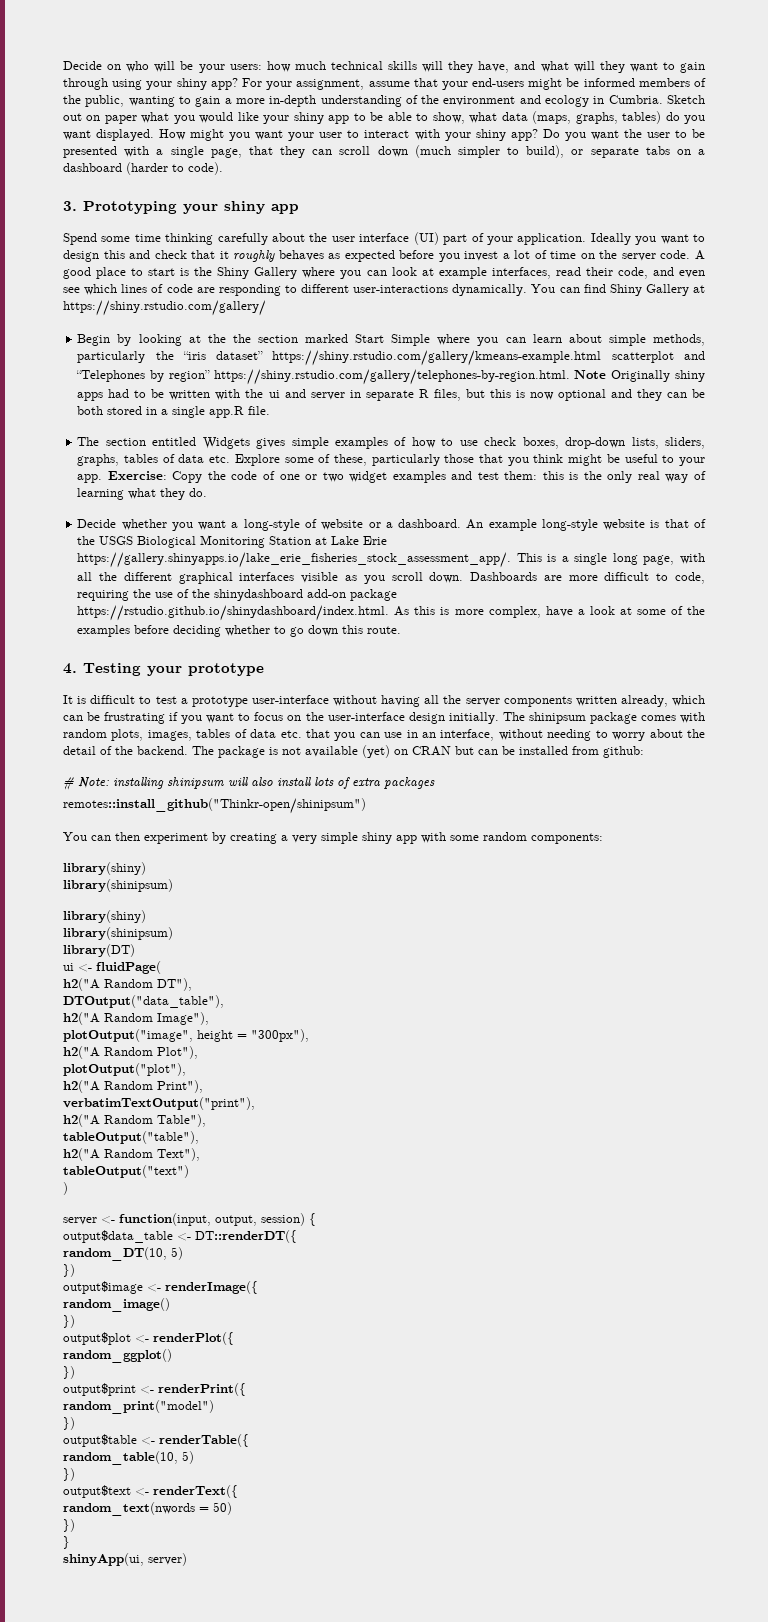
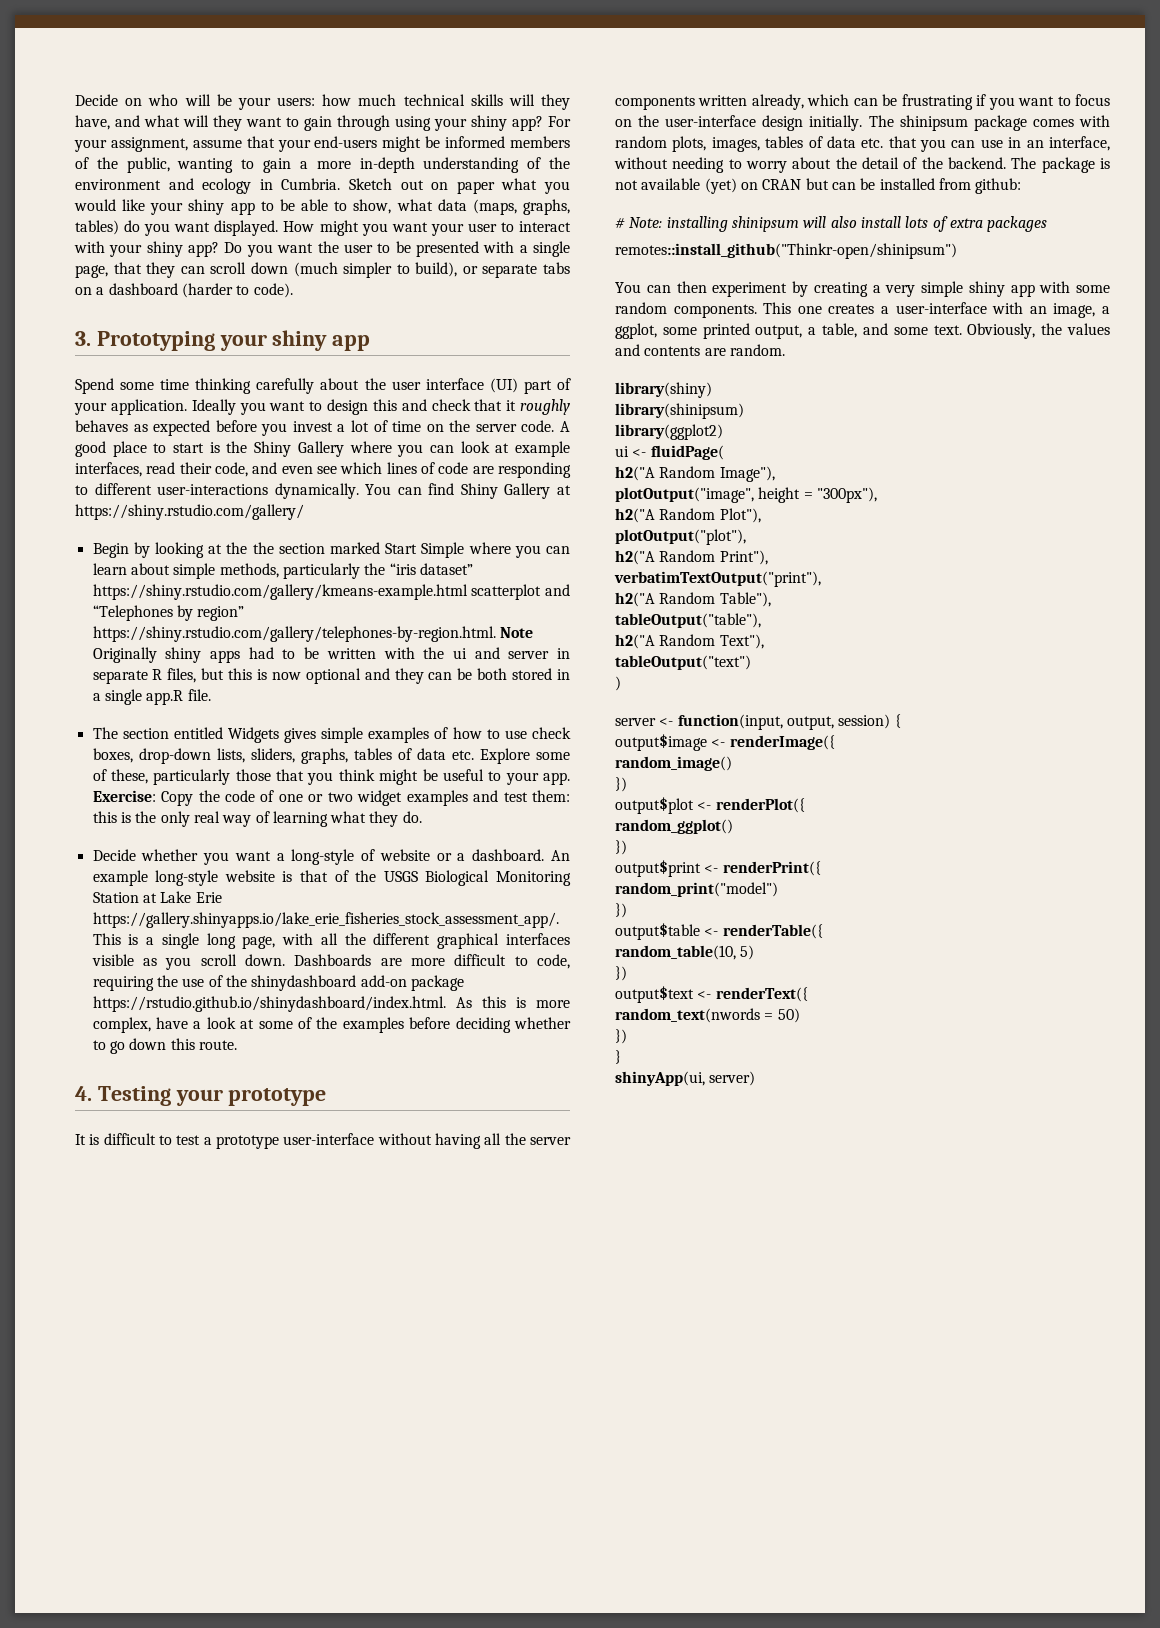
- You can then experiment by creating a very simple shiny app with some random components:
+ You can then experiment by creating a very simple shiny app with some random components. This one creates a user-interface with an image, a ggplot, some printed output, a table, and some text. Obviously, the values and contents are random.
  library(shiny)
  library(shinipsum)
- library(shiny)
- library(shinipsum)
- library(DT)
+ library(ggplot2)
- h2("A Random DT"),
- DTOutput("data_table"),
- output$data_table <- DT::renderDT({
- random_DT(10, 5)
- })

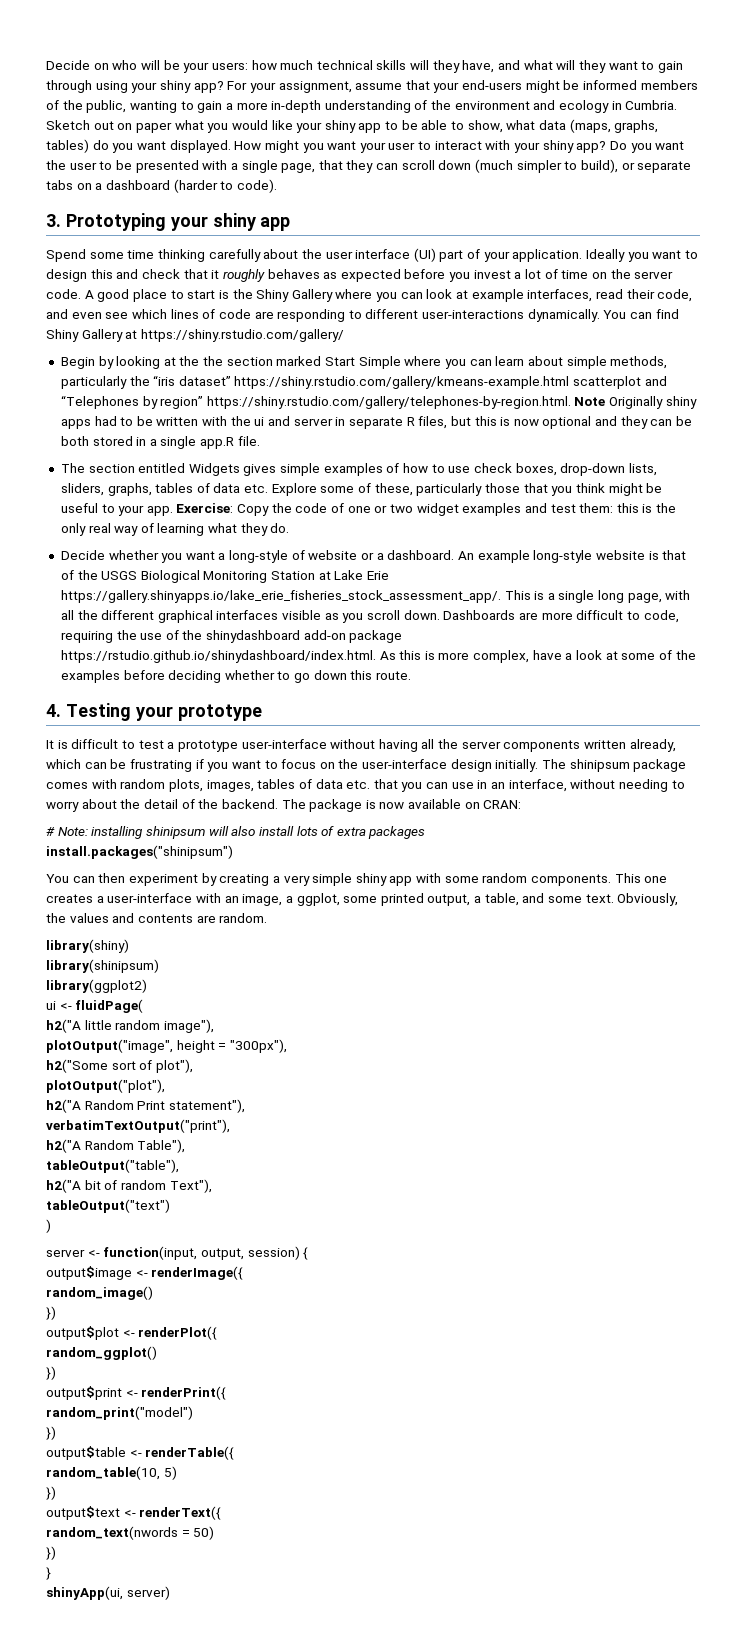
- The package is not available (yet) on CRAN but can be installed from github:
+ The package is now available on CRAN:
- remotes::install_github("Thinkr-open/shinipsum")
+ install.packages("shinipsum")
- h2("A Random Image"),
+ h2("A little random image"),
- h2("A Random Plot"),
+ h2("Some sort of plot"),
- h2("A Random Print"),
+ h2("A Random Print statement"),
- h2("A Random Text"),
+ h2("A bit of random Text"),

